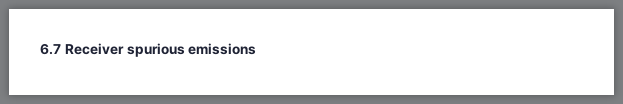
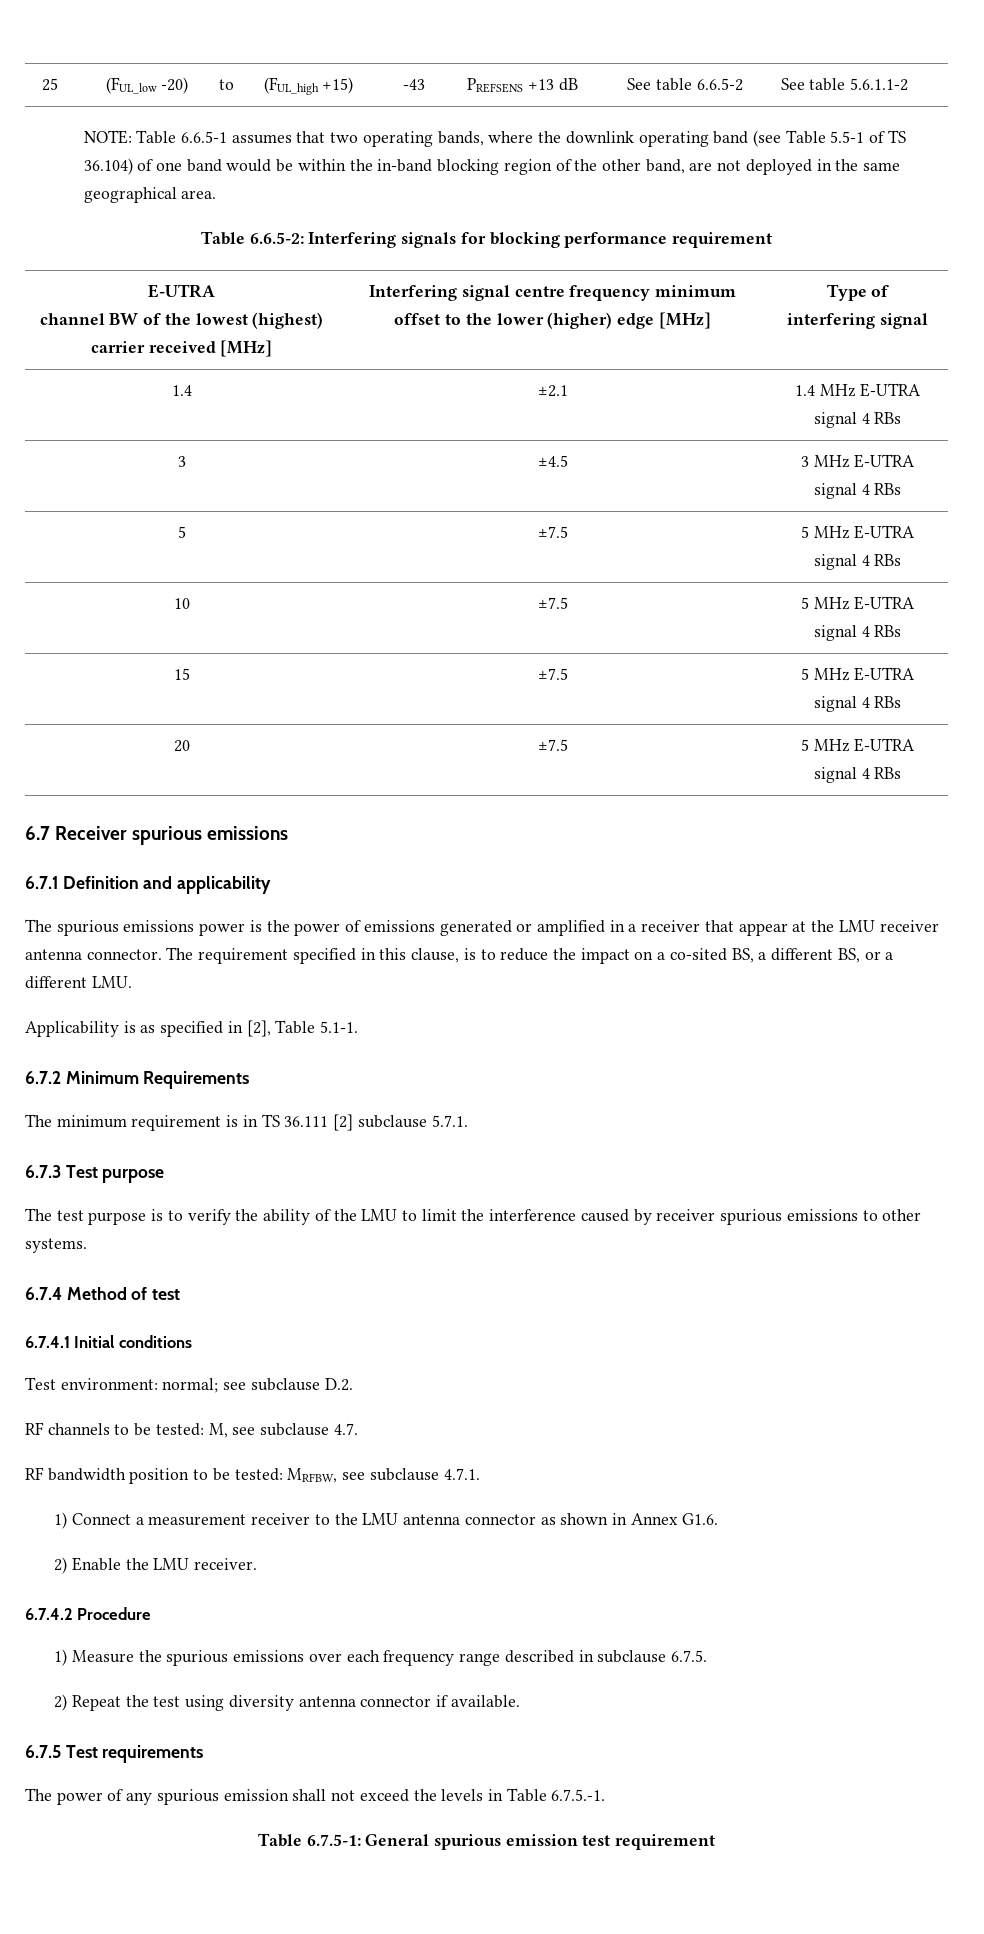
+ 25 | (FUL_low -20) | to | (FUL_high +15) | -43 | PREFSENS +13 dB | See table 6.6.5-2 | See table 5.6.1.1-2
+ NOTE: Table 6.6.5-1 assumes that two operating bands, where the downlink operating band (see Table 5.5-1 of TS 36.104) of one band would be within the in-band blocking region of the other band, are not deployed in the same geographical area.
+ Table 6.6.5-2: Interfering signals for blocking performance requirement
+ E-UTRA
+ channel BW of the lowest (highest) carrier received [MHz] | Interfering signal centre frequency minimum offset to the lower (higher) edge [MHz] | Type of interfering signal
+ 1.4 | ±2.1 | 1.4 MHz E-UTRA signal 4 RBs
+ 3 | ±4.5 | 3 MHz E-UTRA signal 4 RBs
+ 5 | ±7.5 | 5 MHz E-UTRA signal 4 RBs
+ 10 | ±7.5 | 5 MHz E-UTRA signal 4 RBs
+ 15 | ±7.5 | 5 MHz E-UTRA signal 4 RBs
+ 20 | ±7.5 | 5 MHz E-UTRA signal 4 RBs
  6.7 Receiver spurious emissions
+ 6.7.1 Definition and applicability
+ The spurious emissions power is the power of emissions generated or amplified in a receiver that appear at the LMU receiver antenna connector. The requirement specified in this clause, is to reduce the impact on a co-sited BS, a different BS, or a different LMU.
+ Applicability is as specified in [2], Table 5.1-1.
+ 6.7.2 Minimum Requirements
+ The minimum requirement is in TS 36.111 [2] subclause 5.7.1.
+ 6.7.3 Test purpose
+ The test purpose is to verify the ability of the LMU to limit the interference caused by receiver spurious emissions to other systems.
+ 6.7.4 Method of test
+ 6.7.4.1 Initial conditions
+ Test environment: normal; see subclause D.2.
+ RF channels to be tested: M, see subclause 4.7.
+ RF bandwidth position to be tested: MRFBW, see subclause 4.7.1.
+ 1) Connect a measurement receiver to the LMU antenna connector as shown in Annex G1.6.
+ 2) Enable the LMU receiver.
+ 6.7.4.2 Procedure
+ 1) Measure the spurious emissions over each frequency range described in subclause 6.7.5.
+ 2) Repeat the test using diversity antenna connector if available.
+ 6.7.5 Test requirements
+ The power of any spurious emission shall not exceed the levels in Table 6.7.5.-1.
+ Table 6.7.5-1: General spurious emission test requirement

